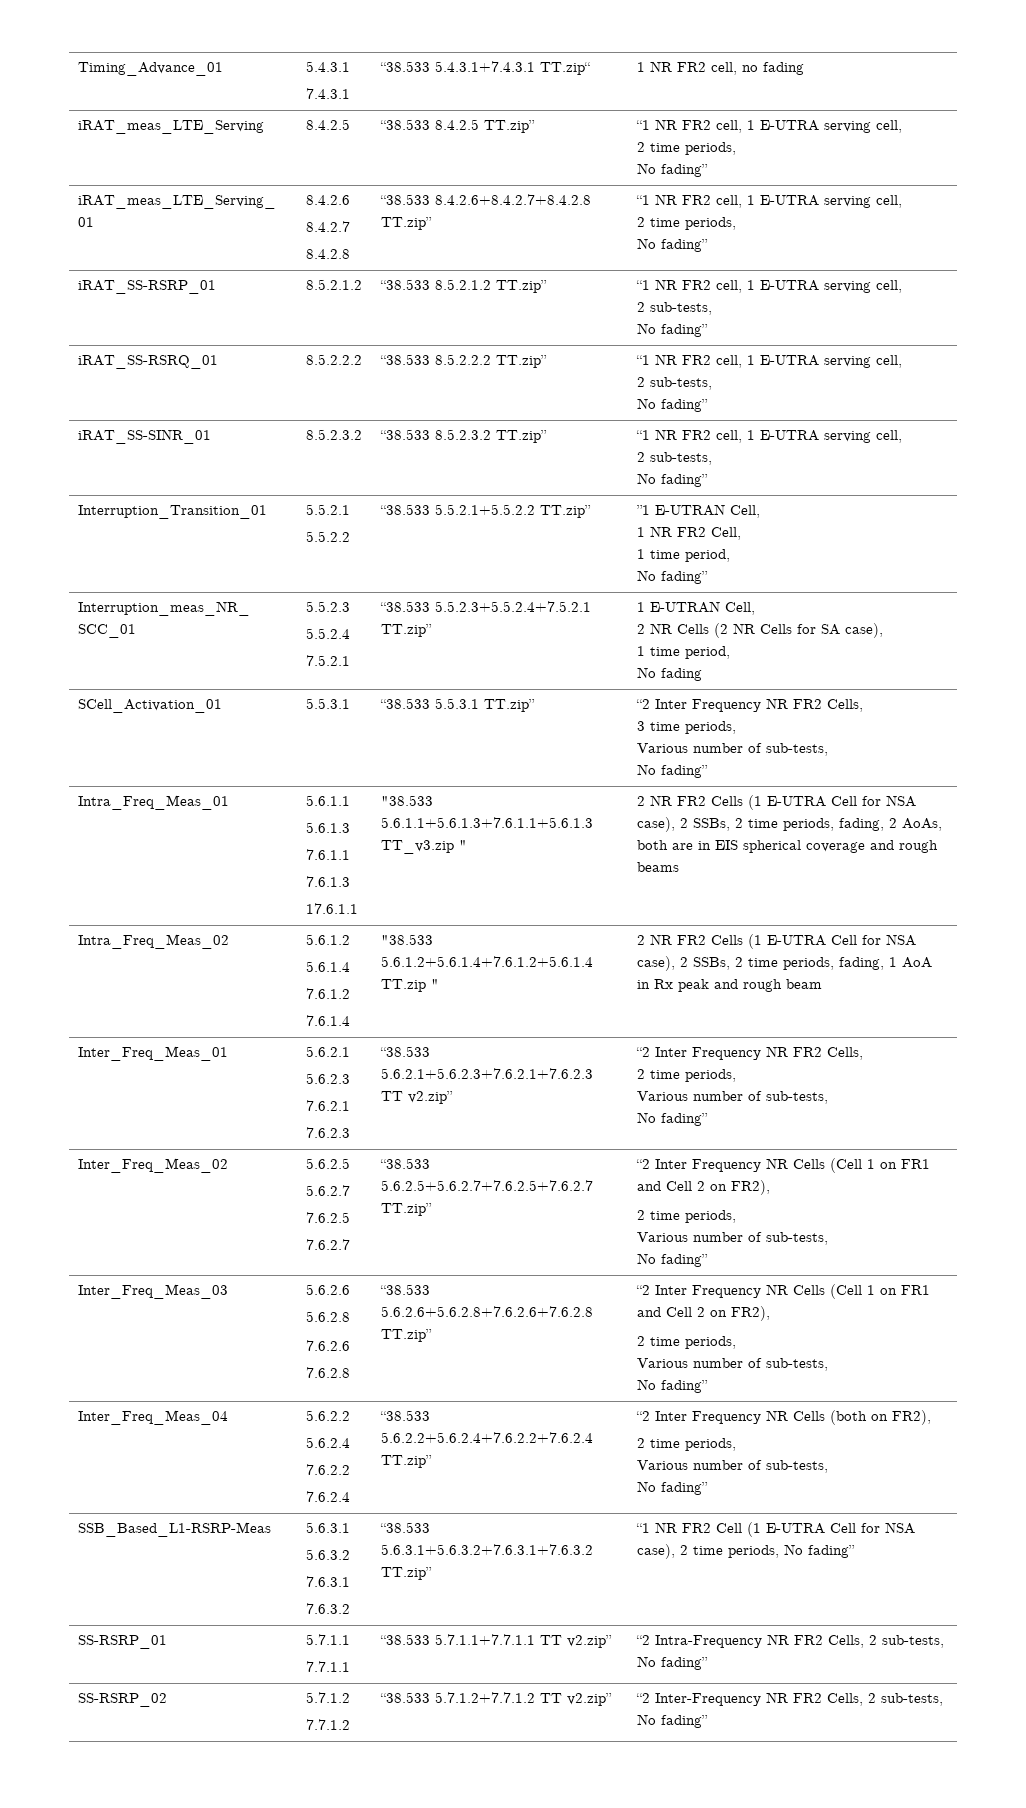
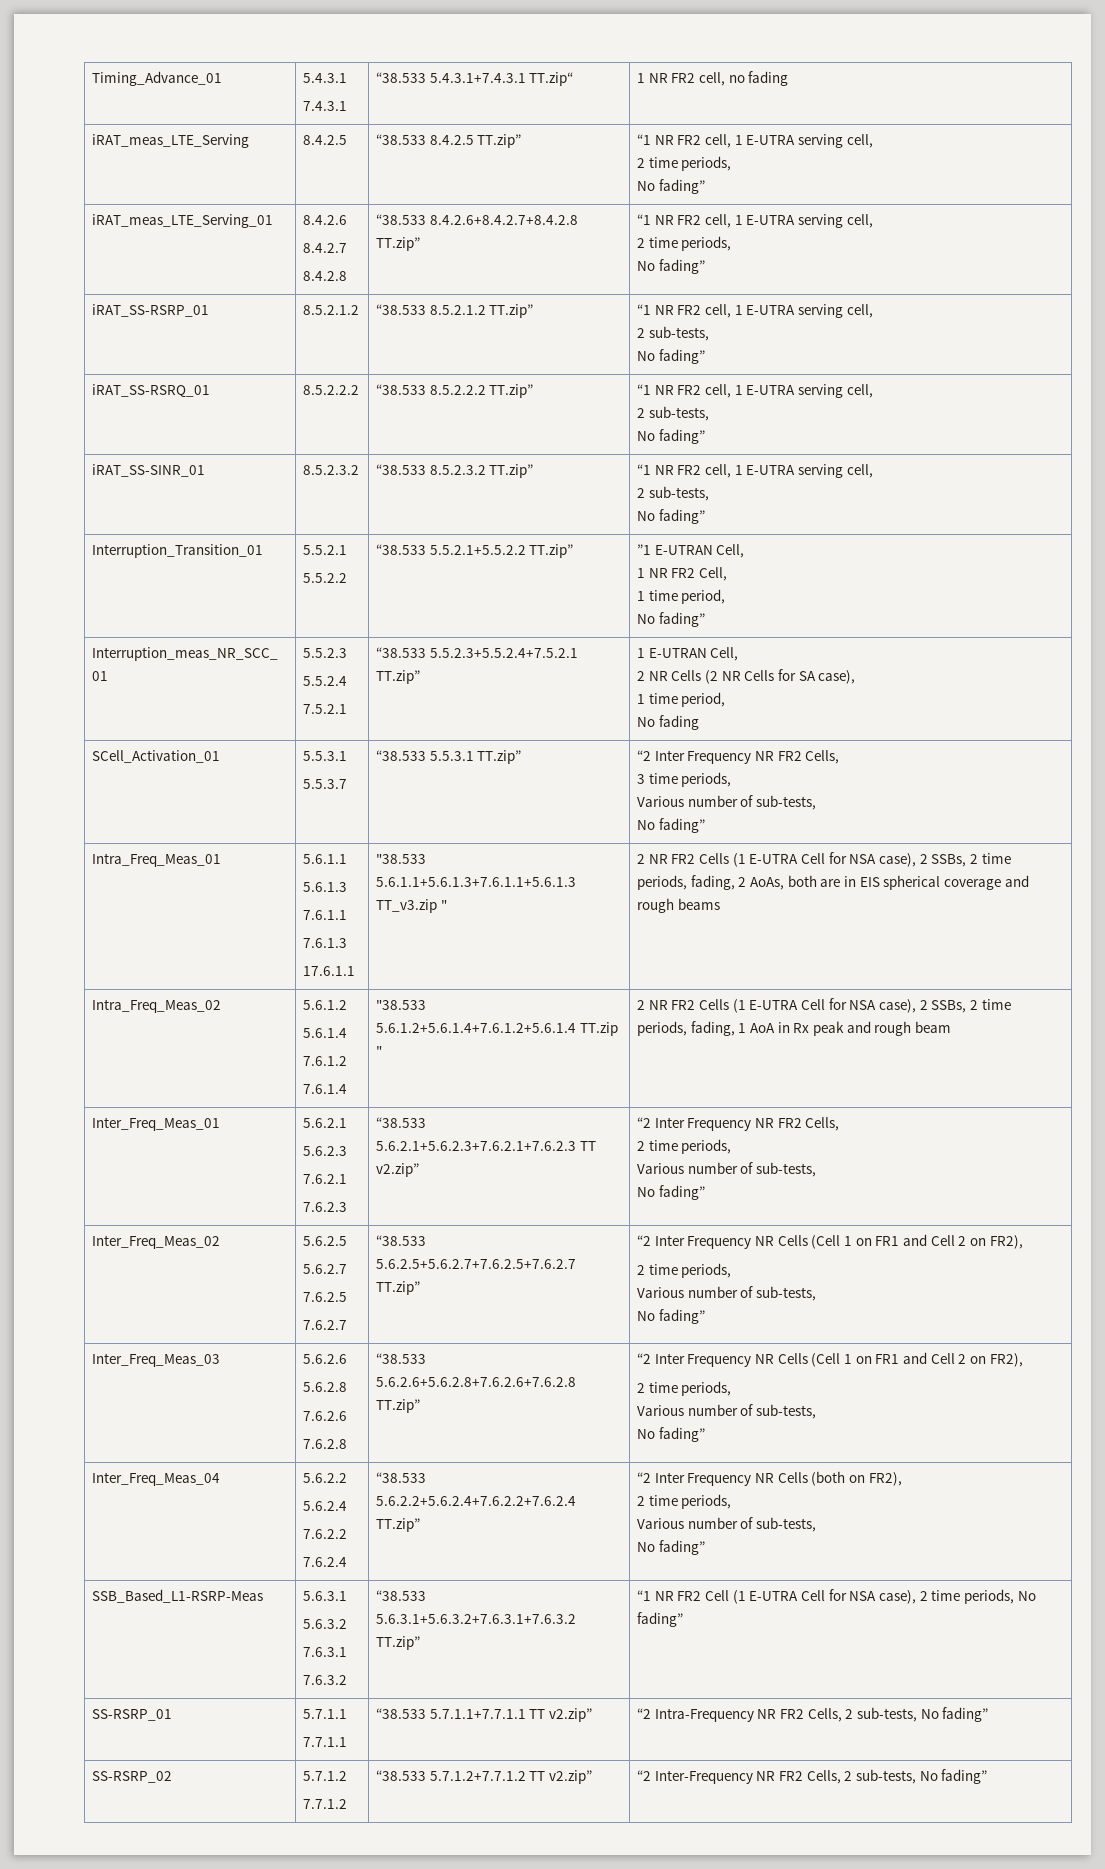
- SCell_Activation_01 | 5.5.3.1 | “38.533 5.5.3.1 TT.zip” | “2 Inter Frequency NR FR2 Cells,
+ SCell_Activation_01 | 5.5.3.1
+ 5.5.3.7 | “38.533 5.5.3.1 TT.zip” | “2 Inter Frequency NR FR2 Cells,

